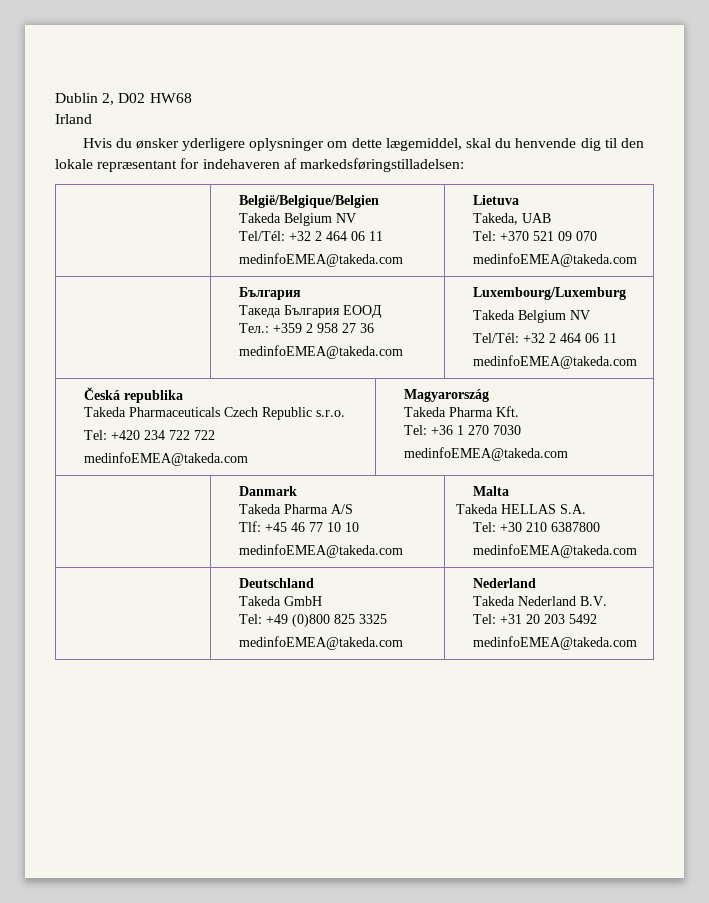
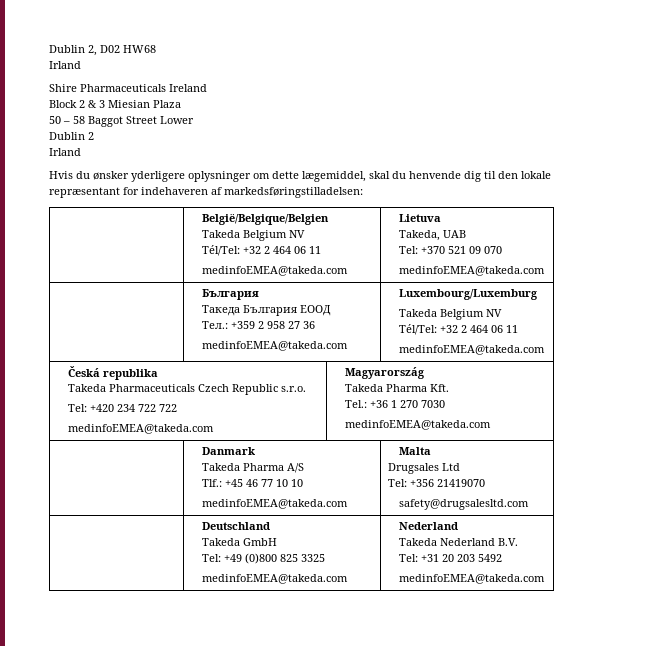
+ Shire Pharmaceuticals Ireland
+ Block 2 & 3 Miesian Plaza
+ 50 – 58 Baggot Street Lower
+ Dublin 2
+ Irland
  | België/Belgique/Belgien
  Takeda Belgium NV
- Tel/Tél: +32 2 464 06 11
+ Tél/Tel: +32 2 464 06 11
  | България
  Такеда България ЕООД
  Тел.: +359 2 958 27 36
  medinfoEMEA@takeda.com | Luxembourg/Luxemburg
  Takeda Belgium NV
- Tel/Tél: +32 2 464 06 11
+ Tél/Tel: +32 2 464 06 11
  Česká republika
  Takeda Pharmaceuticals Czech Republic s.r.o.
  Tel: +420 234 722 722
  medinfoEMEA@takeda.com | Magyarország
  Takeda Pharma Kft.
- Tel: +36 1 270 7030
+ Tel.: +36 1 270 7030
  | Danmark
  Takeda Pharma A/S
- Tlf: +45 46 77 10 10
+ Tlf.: +45 46 77 10 10
  medinfoEMEA@takeda.com | Malta
- Τakeda HELLAS S.A.
- Tel: +30 210 6387800
- medinfoEMEA@takeda.com
+ Drugsales Ltd
+ Tel: +356 21419070
+ safety@drugsalesltd.com

